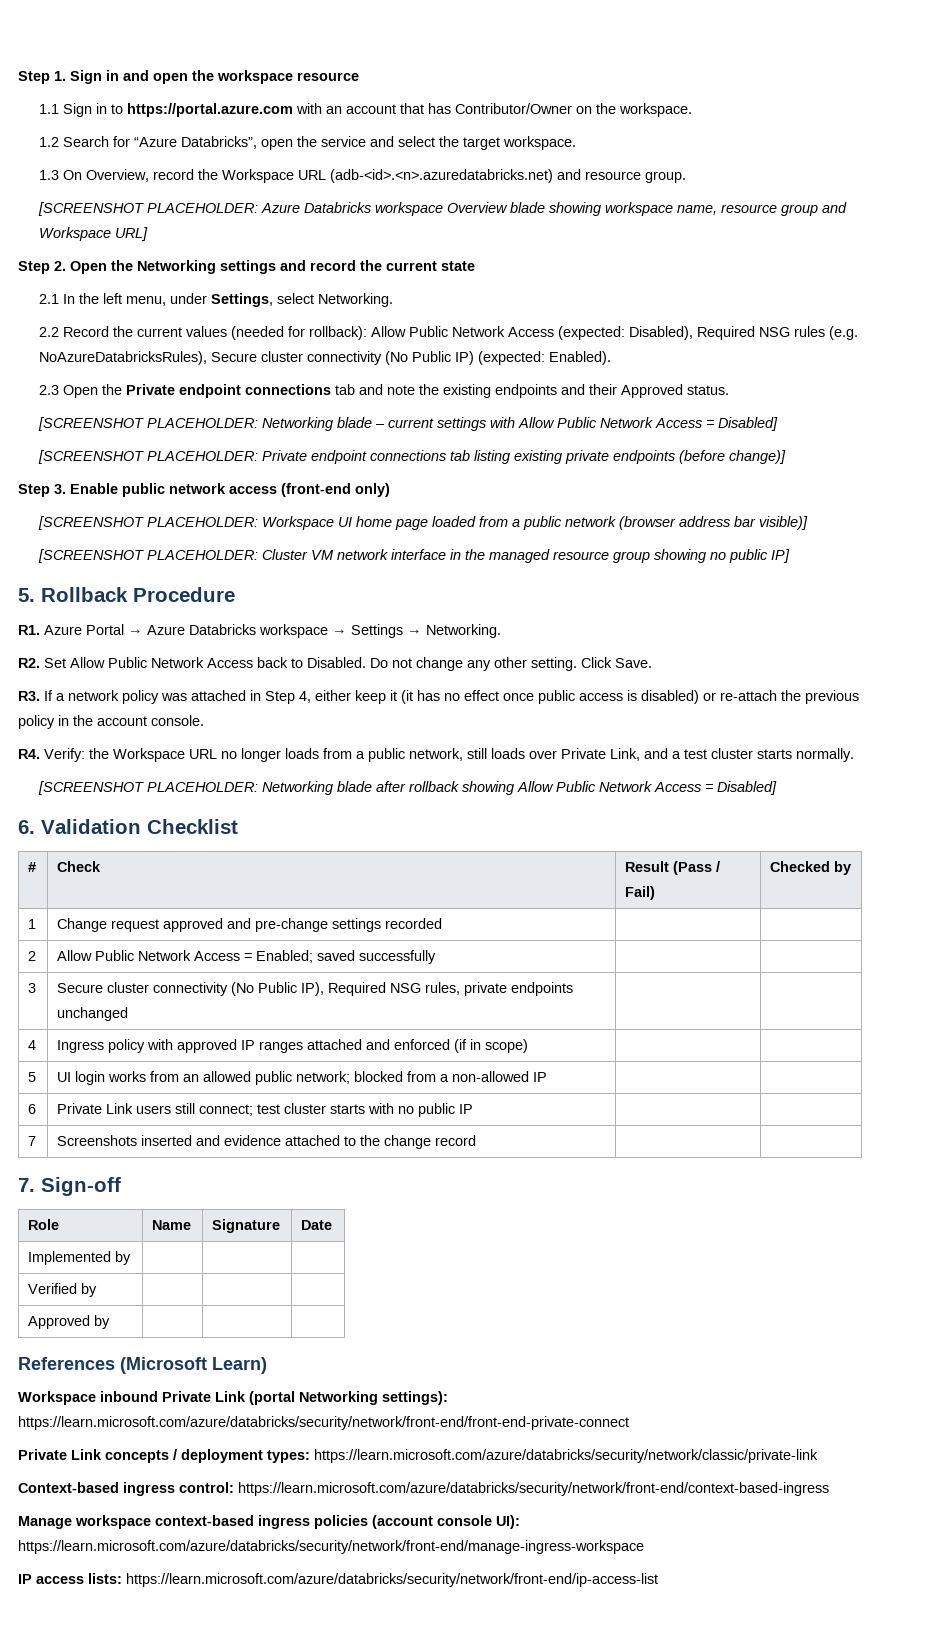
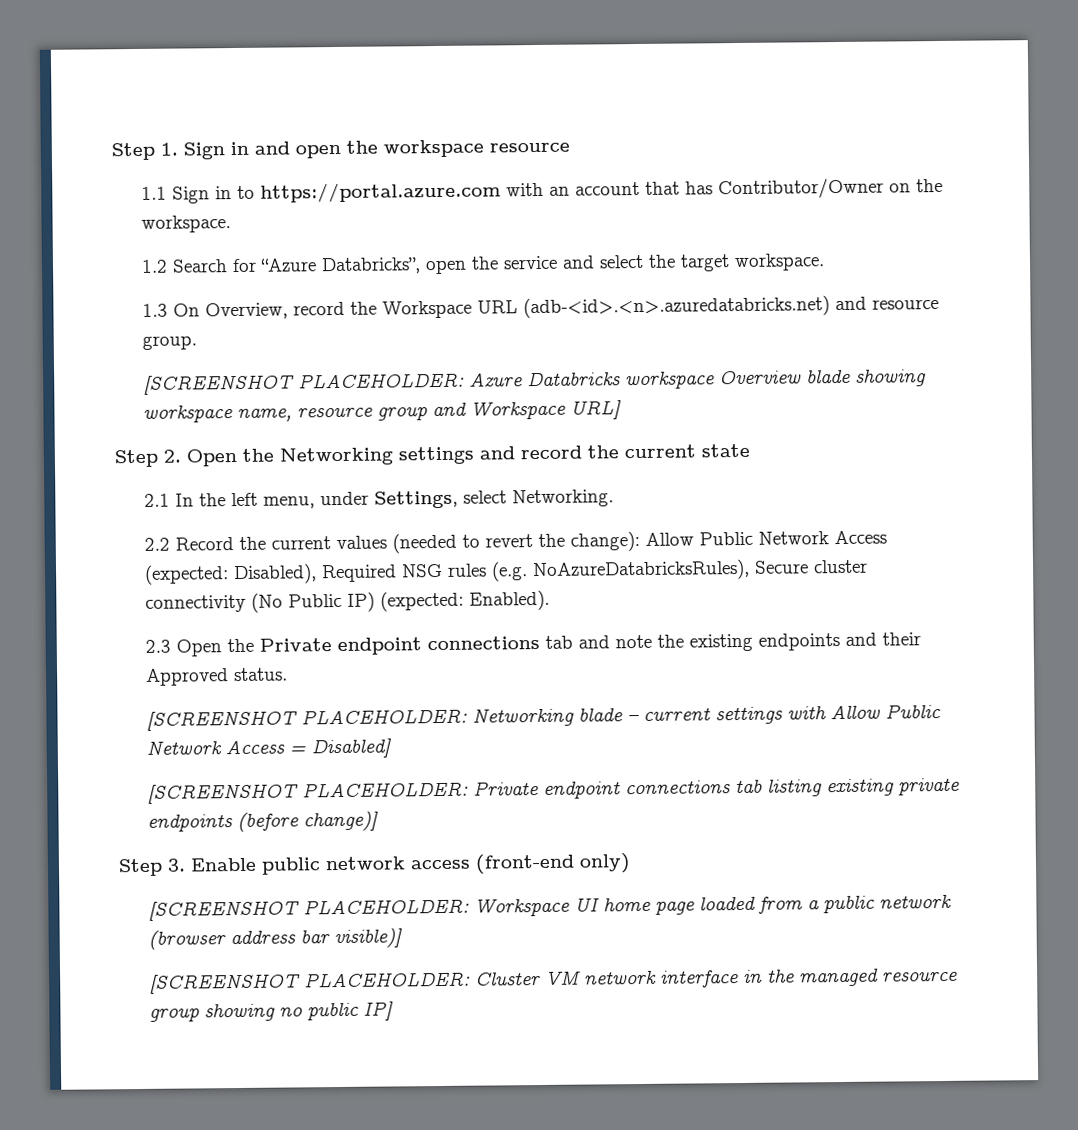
- 2.2 Record the current values (needed for rollback): Allow Public Network Access (expected: Disabled), Required NSG rules (e.g. NoAzureDatabricksRules), Secure cluster connectivity (No Public IP) (expected: Enabled).
+ 2.2 Record the current values (needed to revert the change): Allow Public Network Access (expected: Disabled), Required NSG rules (e.g. NoAzureDatabricksRules), Secure cluster connectivity (No Public IP) (expected: Enabled).
- 5. Rollback Procedure
- R1. Azure Portal → Azure Databricks workspace → Settings → Networking.
- R2. Set Allow Public Network Access back to Disabled. Do not change any other setting. Click Save.
- R3. If a network policy was attached in Step 4, either keep it (it has no effect once public access is disabled) or re-attach the previous policy in the account console.
- R4. Verify: the Workspace URL no longer loads from a public network, still loads over Private Link, and a test cluster starts normally.
- [SCREENSHOT PLACEHOLDER: Networking blade after rollback showing Allow Public Network Access = Disabled]
- 6. Validation Checklist
- # | Check | Result (Pass / Fail) | Checked by
- 1 | Change request approved and pre-change settings recorded | |
- 2 | Allow Public Network Access = Enabled; saved successfully | |
- 3 | Secure cluster connectivity (No Public IP), Required NSG rules, private endpoints unchanged | |
- 4 | Ingress policy with approved IP ranges attached and enforced (if in scope) | |
- 5 | UI login works from an allowed public network; blocked from a non-allowed IP | |
- 6 | Private Link users still connect; test cluster starts with no public IP | |
- 7 | Screenshots inserted and evidence attached to the change record | |
- 7. Sign-off
- Role | Name | Signature | Date
- Implemented by | | |
- Verified by | | |
- Approved by | | |
- References (Microsoft Learn)
- Workspace inbound Private Link (portal Networking settings): https://learn.microsoft.com/azure/databricks/security/network/front-end/front-end-private-connect
- Private Link concepts / deployment types: https://learn.microsoft.com/azure/databricks/security/network/classic/private-link
- Context-based ingress control: https://learn.microsoft.com/azure/databricks/security/network/front-end/context-based-ingress
- Manage workspace context-based ingress policies (account console UI): https://learn.microsoft.com/azure/databricks/security/network/front-end/manage-ingress-workspace
- IP access lists: https://learn.microsoft.com/azure/databricks/security/network/front-end/ip-access-list

